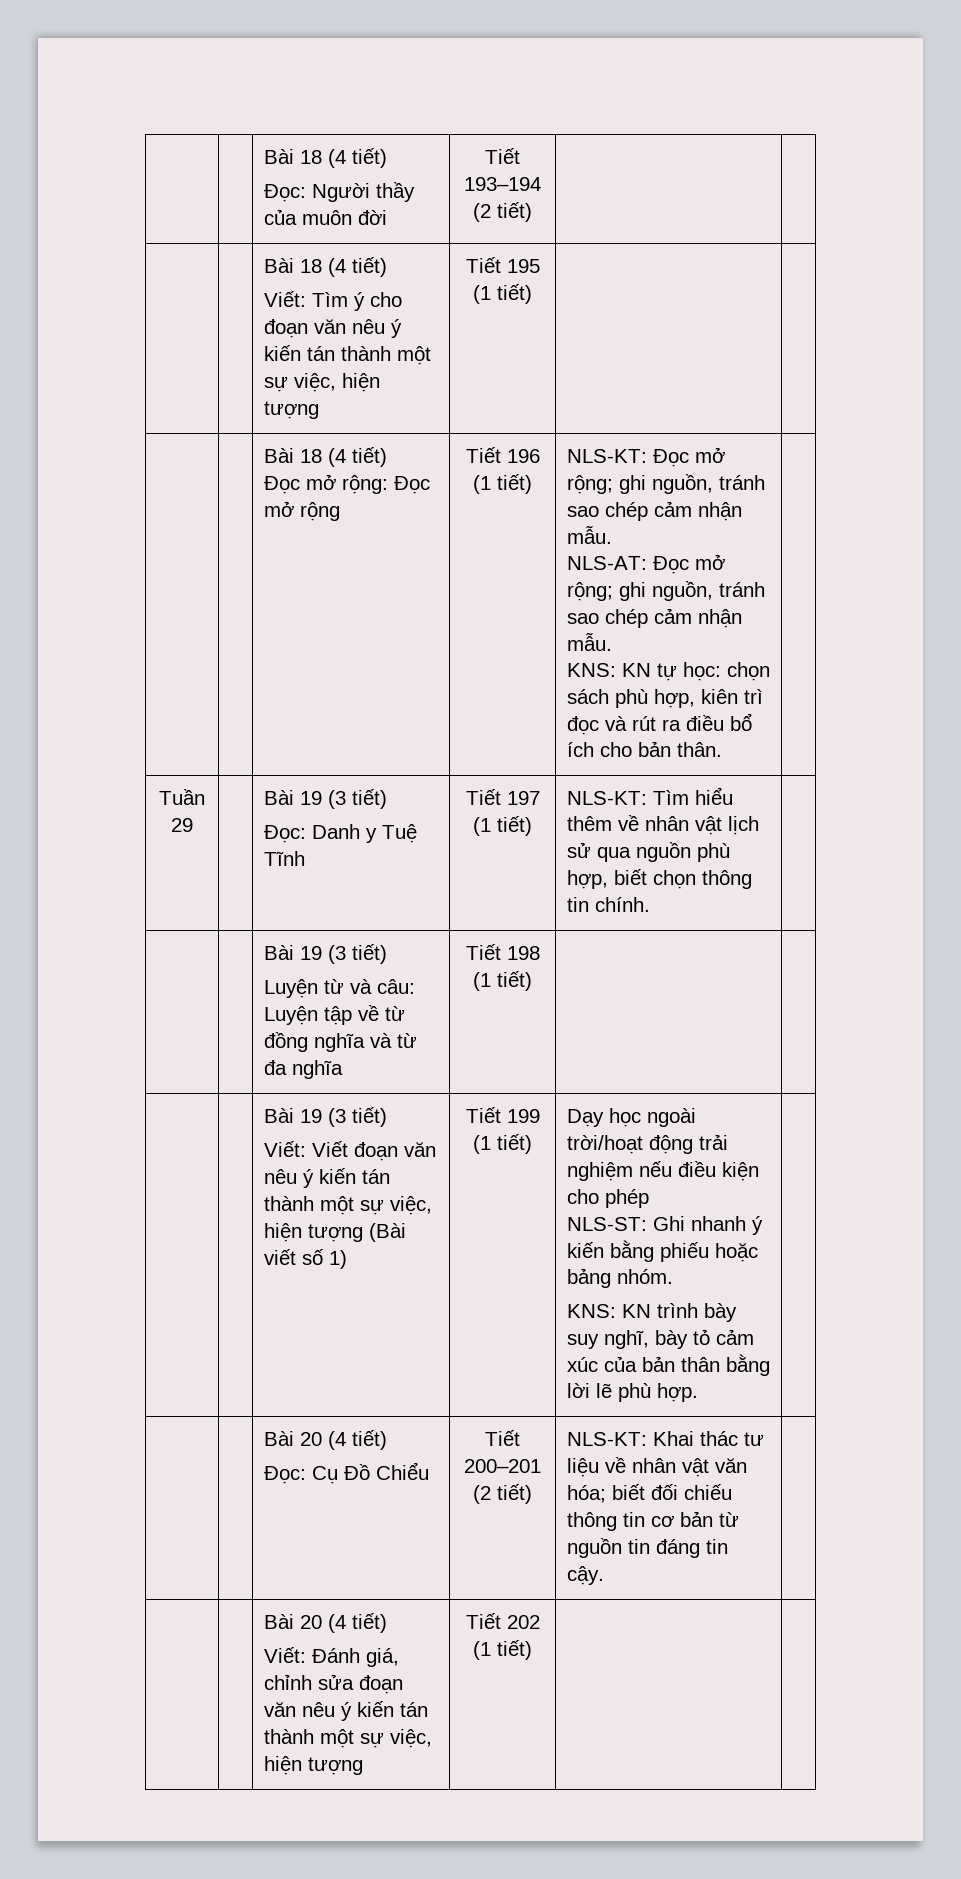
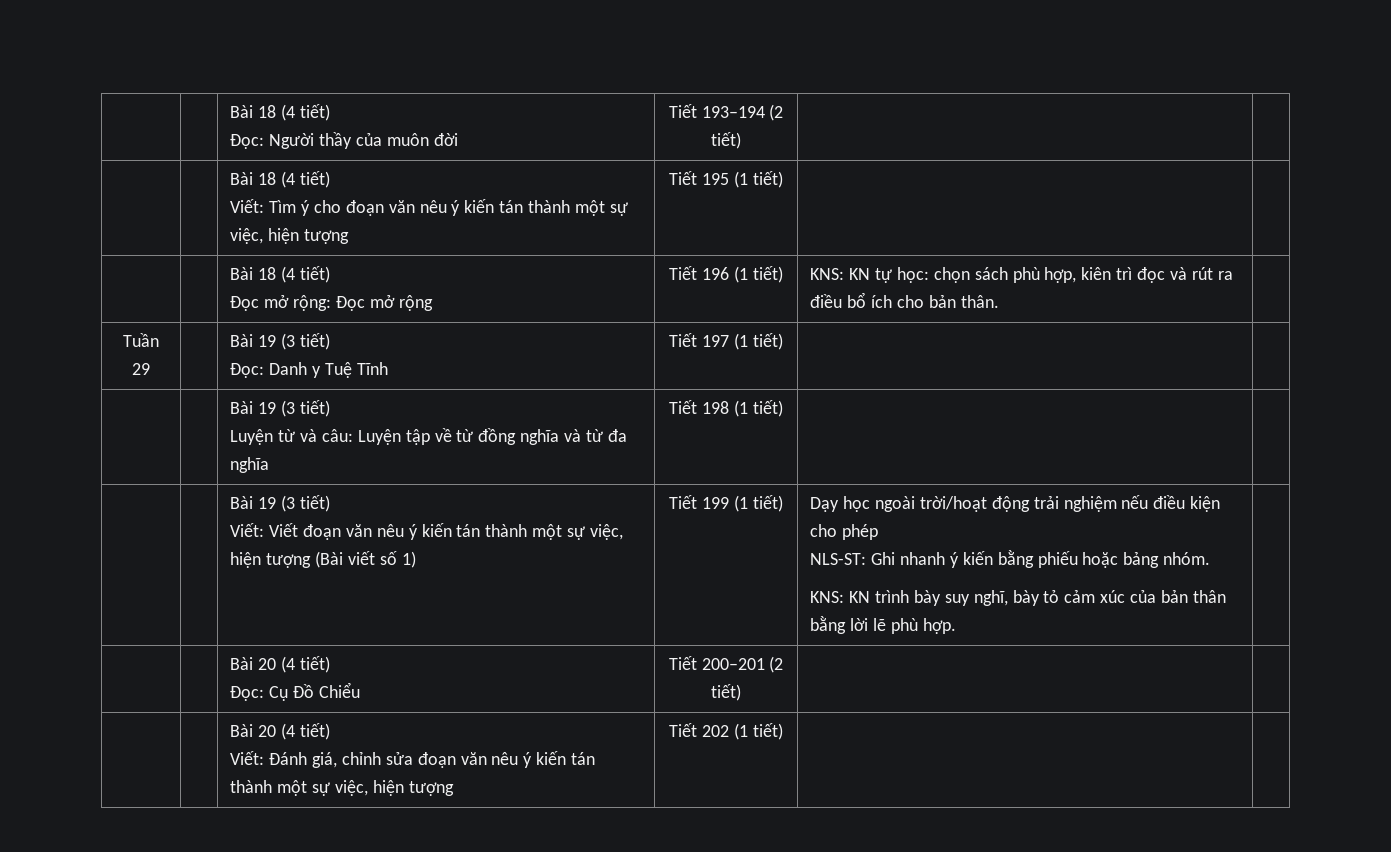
- NLS-KT: Đọc mở rộng; ghi nguồn, tránh sao chép cảm nhận mẫu.
- NLS-AT: Đọc mở rộng; ghi nguồn, tránh sao chép cảm nhận mẫu.
  Tuần 29 | | Bài 19 (3 tiết)
- Đọc: Danh y Tuệ Tĩnh | Tiết 197 (1 tiết) | NLS-KT: Tìm hiểu thêm về nhân vật lịch sử qua nguồn phù hợp, biết chọn thông tin chính. |
+ Đọc: Danh y Tuệ Tĩnh | Tiết 197 (1 tiết) | |
  KNS: KN trình bày suy nghĩ, bày tỏ cảm xúc của bản thân bằng lời lẽ phù hợp. |
  | | Bài 20 (4 tiết)
- Đọc: Cụ Đồ Chiểu | Tiết 200–201 (2 tiết) | NLS-KT: Khai thác tư liệu về nhân vật văn hóa; biết đối chiếu thông tin cơ bản từ nguồn tin đáng tin cậy. |
+ Đọc: Cụ Đồ Chiểu | Tiết 200–201 (2 tiết) | |

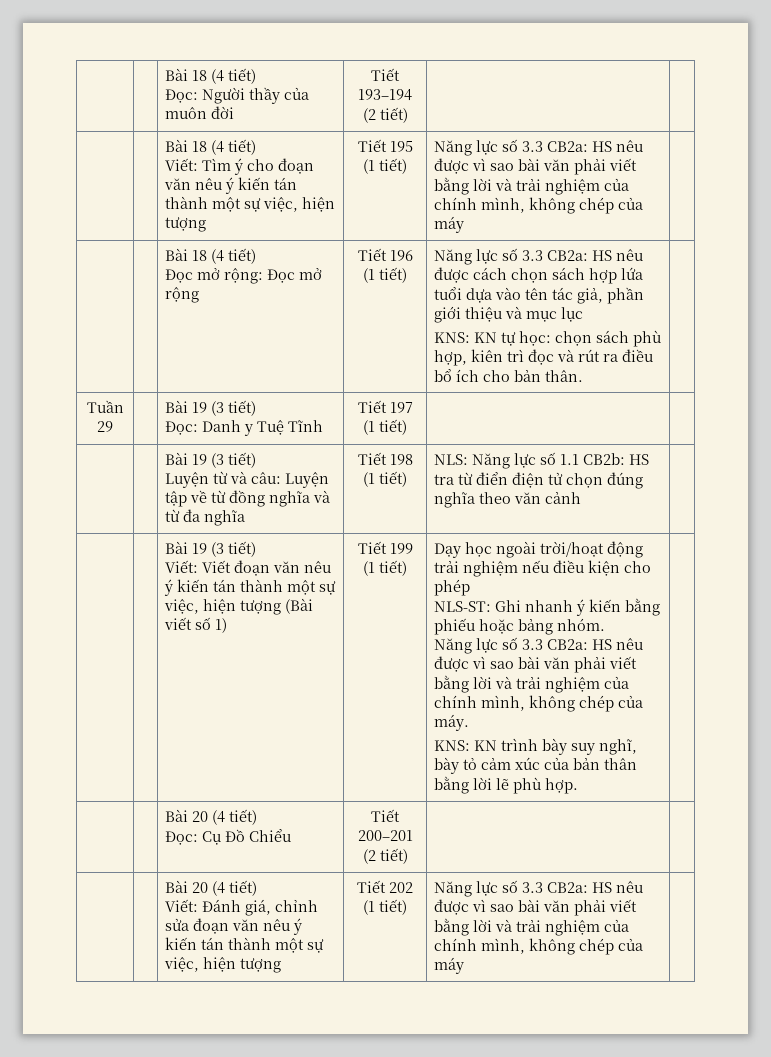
- Tiết 195 (1 tiết)
+ Tiết 195 (1 tiết) | Năng lực số 3.3 CB2a: HS nêu được vì sao bài văn phải viết bằng lời và trải nghiệm của chính mình, không chép của máy
+ Năng lực số 3.3 CB2a: HS nêu được cách chọn sách hợp lứa tuổi dựa vào tên tác giả, phần giới thiệu và mục lục
  Tuần 29 | | Bài 19 (3 tiết)
  Đọc: Danh y Tuệ Tĩnh | Tiết 197 (1 tiết) | |
  | | Bài 19 (3 tiết)
- Luyện từ và câu: Luyện tập về từ đồng nghĩa và từ đa nghĩa | Tiết 198 (1 tiết) | |
+ Luyện từ và câu: Luyện tập về từ đồng nghĩa và từ đa nghĩa | Tiết 198 (1 tiết) | NLS: Năng lực số 1.1 CB2b: HS tra từ điển điện tử chọn đúng nghĩa theo văn cảnh |
+ Năng lực số 3.3 CB2a: HS nêu được vì sao bài văn phải viết bằng lời và trải nghiệm của chính mình, không chép của máy.
- Tiết 202 (1 tiết)
+ Tiết 202 (1 tiết) | Năng lực số 3.3 CB2a: HS nêu được vì sao bài văn phải viết bằng lời và trải nghiệm của chính mình, không chép của máy

